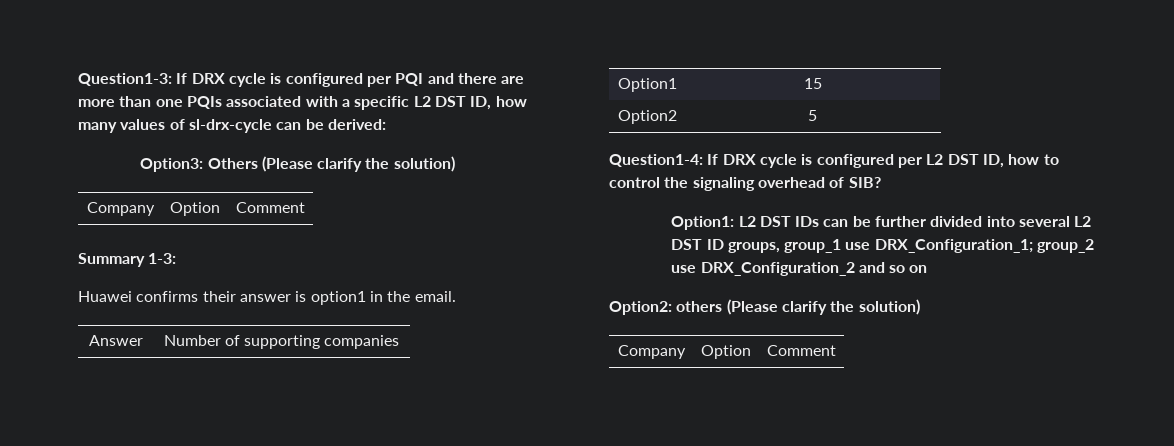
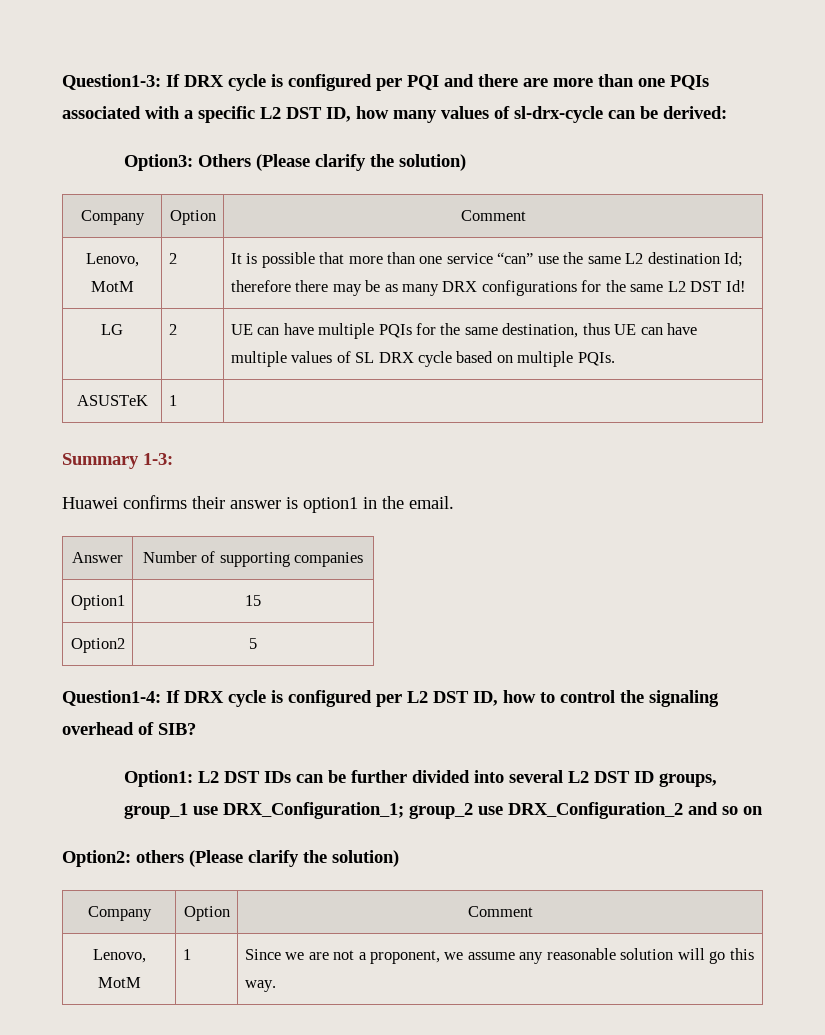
+ Lenovo, MotM | 2 | It is possible that more than one service “can” use the same L2 destination Id; therefore there may be as many DRX configurations for the same L2 DST Id!
+ LG | 2 | UE can have multiple PQIs for the same destination, thus UE can have multiple values of SL DRX cycle based on multiple PQIs.
+ ASUSTeK | 1 |
+ Lenovo, MotM | 1 | Since we are not a proponent, we assume any reasonable solution will go this way.

